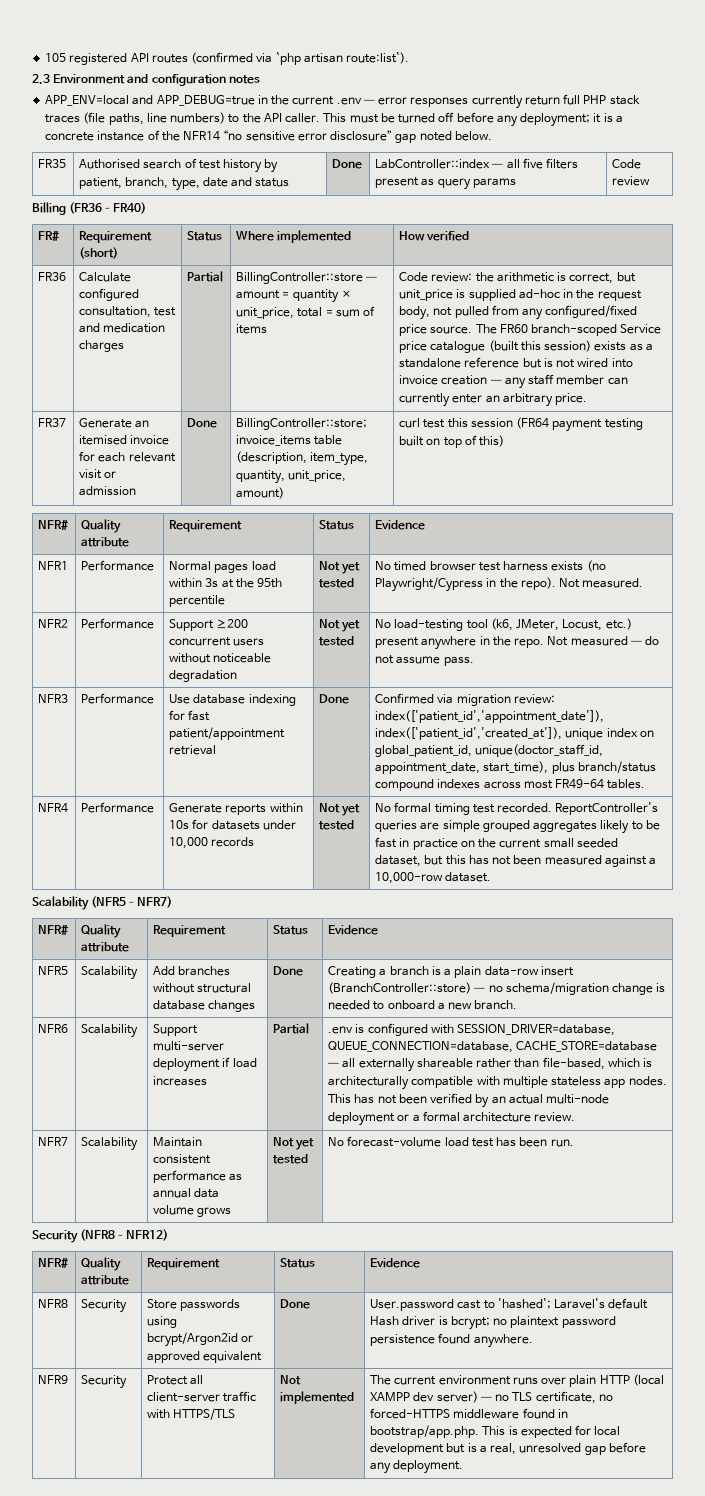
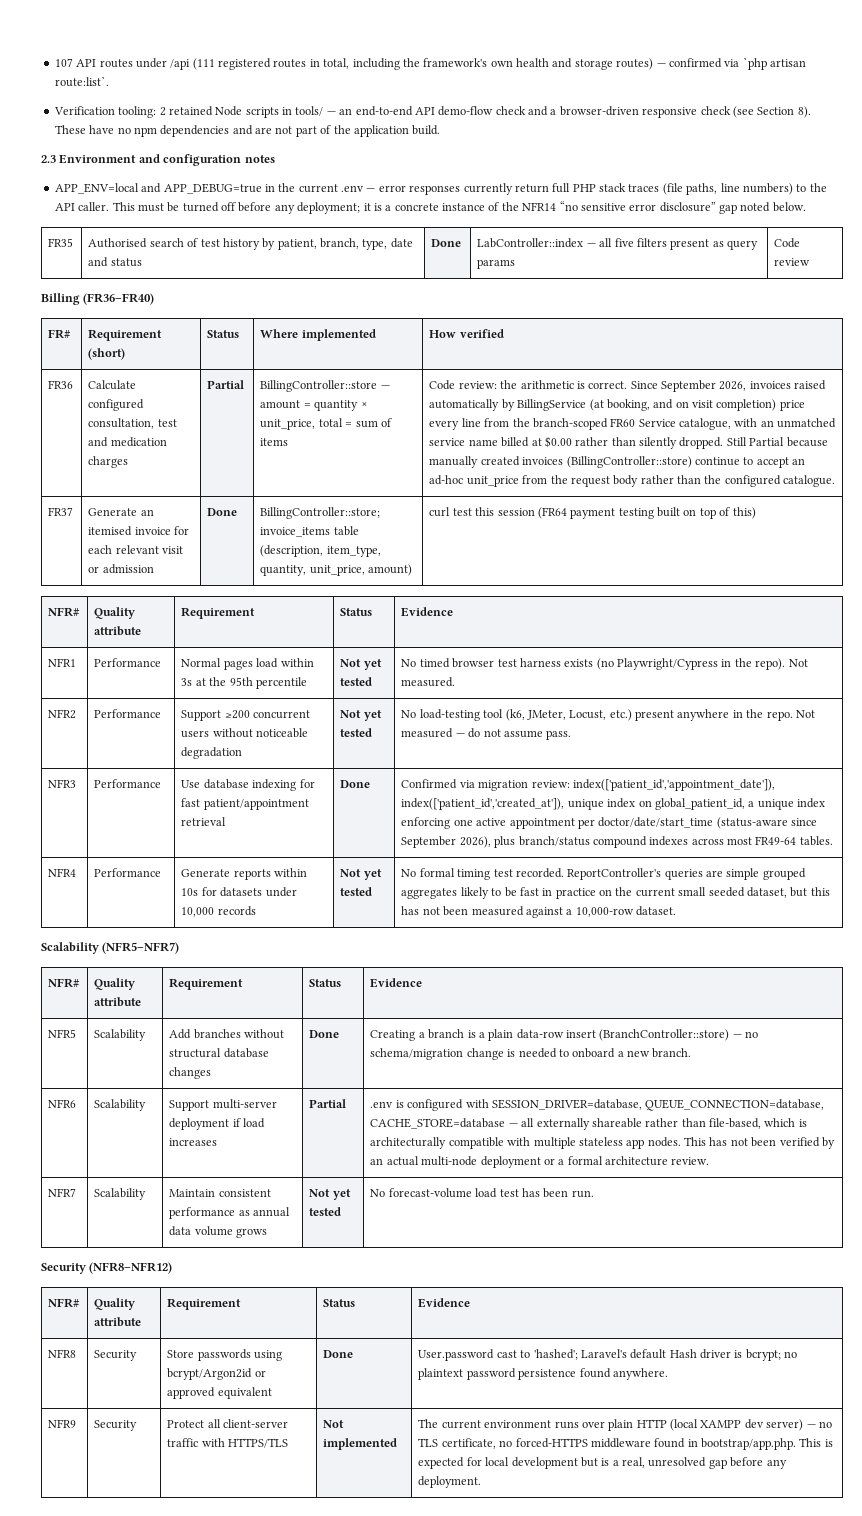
- 105 registered API routes (confirmed via `php artisan route:list`).
+ 107 API routes under /api (111 registered routes in total, including the framework's own health and storage routes) — confirmed via `php artisan route:list`.
+ Verification tooling: 2 retained Node scripts in tools/ — an end-to-end API demo-flow check and a browser-driven responsive check (see Section 8). These have no npm dependencies and are not part of the application build.
- Code review: the arithmetic is correct, but unit_price is supplied ad-hoc in the request body, not pulled from any configured/fixed price source. The FR60 branch-scoped Service price catalogue (built this session) exists as a standalone reference but is not wired into invoice creation — any staff member can currently enter an arbitrary price.
+ Code review: the arithmetic is correct. Since September 2026, invoices raised automatically by BillingService (at booking, and on visit completion) price every line from the branch-scoped FR60 Service catalogue, with an unmatched service name billed at $0.00 rather than silently dropped. Still Partial because manually created invoices (BillingController::store) continue to accept an ad-hoc unit_price from the request body rather than the configured catalogue.
- Confirmed via migration review: index(['patient_id','appointment_date']), index(['patient_id','created_at']), unique index on global_patient_id, unique(doctor_staff_id, appointment_date, start_time), plus branch/status compound indexes across most FR49-64 tables.
+ Confirmed via migration review: index(['patient_id','appointment_date']), index(['patient_id','created_at']), unique index on global_patient_id, a unique index enforcing one active appointment per doctor/date/start_time (status-aware since September 2026), plus branch/status compound indexes across most FR49-64 tables.

